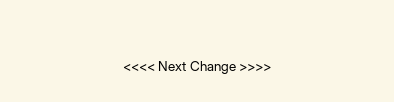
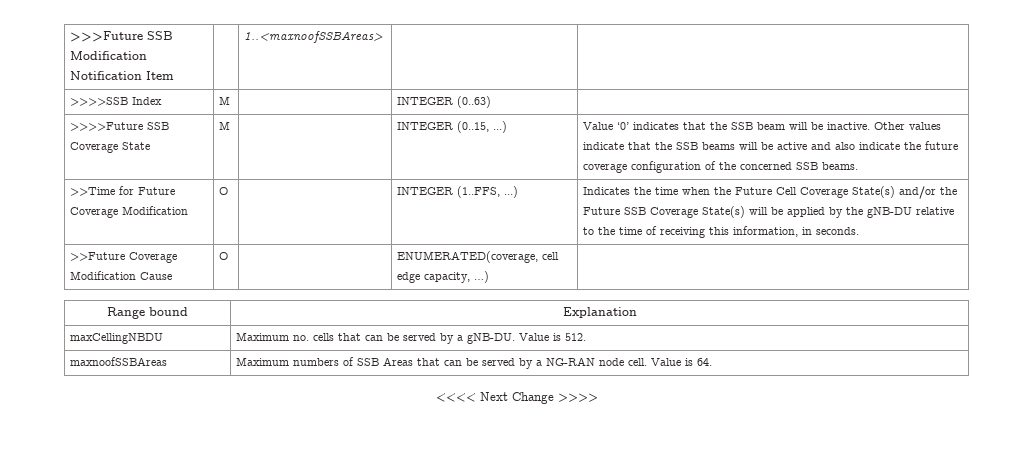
+ >>>Future SSB Modification Notification Item | | 1..<maxnoofSSBAreas> | |
+ >>>>SSB Index | M | | INTEGER (0..63) |
+ >>>>Future SSB Coverage State | M | | INTEGER (0..15, ...) | Value ‘0’ indicates that the SSB beam will be inactive. Other values indicate that the SSB beams will be active and also indicate the future coverage configuration of the concerned SSB beams.
+ >>Time for Future Coverage Modification | O | | INTEGER (1..FFS, ...) | Indicates the time when the Future Cell Coverage State(s) and/or the Future SSB Coverage State(s) will be applied by the gNB-DU relative to the time of receiving this information, in seconds.
+ >>Future Coverage Modification Cause | O | | ENUMERATED(coverage, cell edge capacity, …) |
+ Range bound | Explanation
+ maxCellingNBDU | Maximum no. cells that can be served by a gNB-DU. Value is 512.
+ maxnoofSSBAreas | Maximum numbers of SSB Areas that can be served by a NG-RAN node cell. Value is 64.

